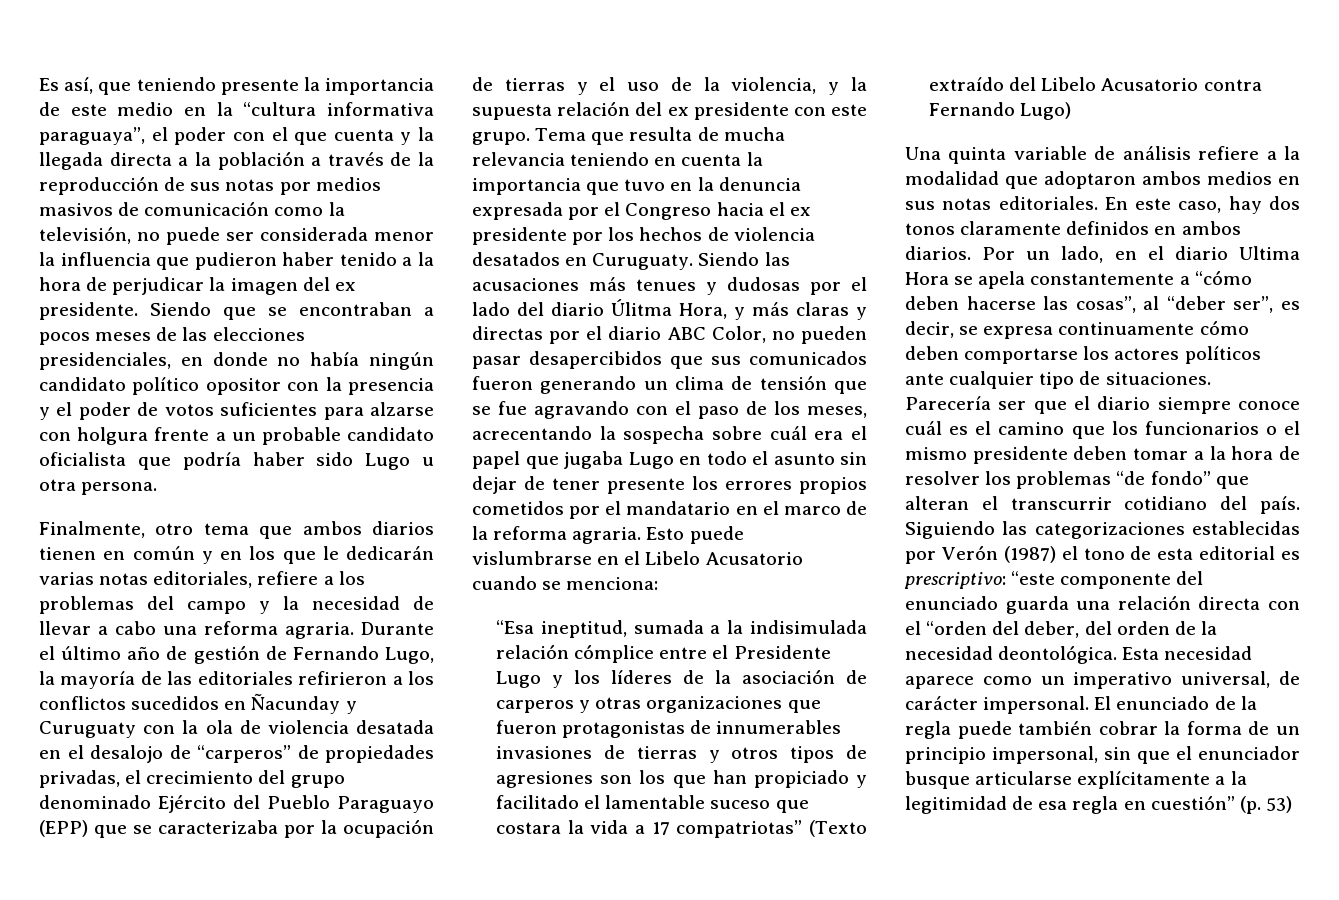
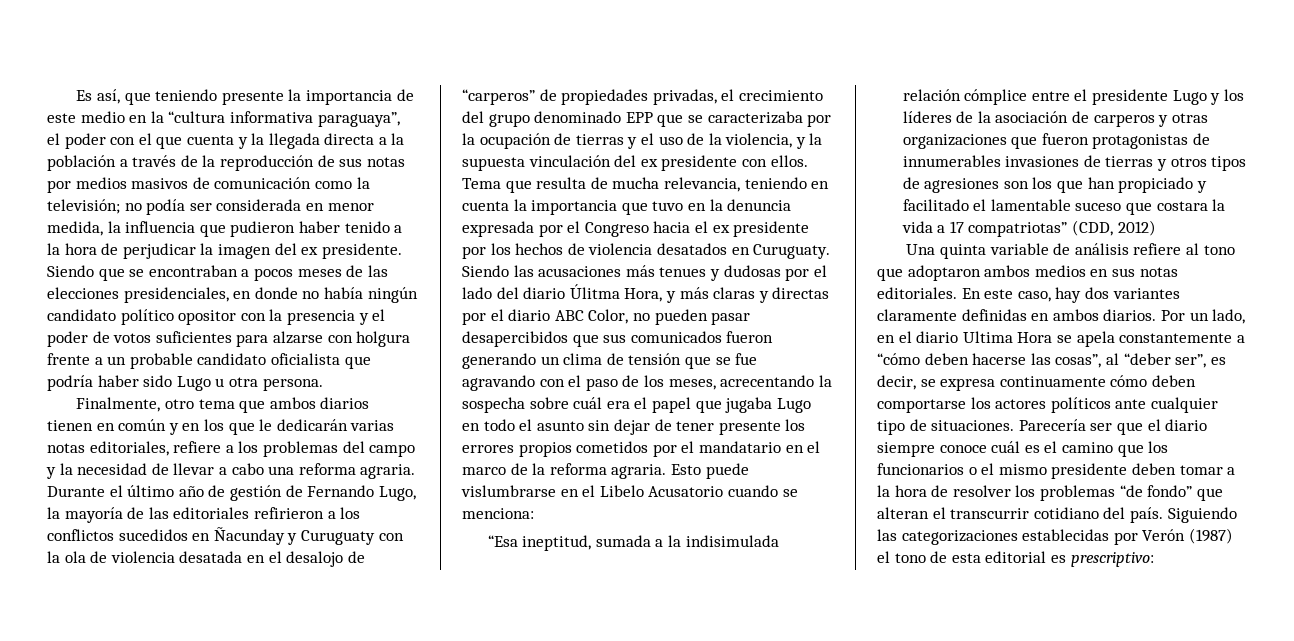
- Es así, que teniendo presente la importancia de este medio en la “cultura informativa paraguaya”, el poder con el que cuenta y la llegada directa a la población a través de la reproducción de sus notas por medios masivos de comunicación como la televisión, no puede ser considerada menor la influencia que pudieron haber tenido a la hora de perjudicar la imagen del ex presidente.
+ Es así, que teniendo presente la importancia de este medio en la “cultura informativa paraguaya”, el poder con el que cuenta y la llegada directa a la población a través de la reproducción de sus notas por medios masivos de comunicación como la televisión; no podía ser considerada en menor medida, la influencia que pudieron haber tenido a la hora de perjudicar la imagen del ex presidente.
- Durante el último año de gestión de Fernando Lugo, la mayoría de las editoriales refirieron a los conflictos sucedidos en Ñacunday y Curuguaty con la ola de violencia desatada en el desalojo de “carperos” de propiedades privadas, el crecimiento del grupo denominado Ejército del Pueblo Paraguayo (EPP) que se caracterizaba por la ocupación de tierras y el uso de la violencia, y la supuesta relación del ex presidente con este grupo.
+ Durante el último año de gestión de Fernando Lugo, la mayoría de las editoriales refirieron a los conflictos sucedidos en Ñacunday y Curuguaty con la ola de violencia desatada en el desalojo de “carperos” de propiedades privadas, el crecimiento del grupo denominado EPP que se caracterizaba por la ocupación de tierras y el uso de la violencia, y la supuesta vinculación del ex presidente con ellos.
- Tema que resulta de mucha relevancia teniendo en cuenta la importancia que tuvo en la denuncia expresada por el Congreso hacia el ex presidente por los hechos de violencia desatados en Curuguaty.
+ Tema que resulta de mucha relevancia, teniendo en cuenta la importancia que tuvo en la denuncia expresada por el Congreso hacia el ex presidente por los hechos de violencia desatados en Curuguaty.
- “Esa ineptitud, sumada a la indisimulada relación cómplice entre el Presidente Lugo y los líderes de la asociación de carperos y otras organizaciones que fueron protagonistas de innumerables invasiones de tierras y otros tipos de agresiones son los que han propiciado y facilitado el lamentable suceso que costara la vida a 17 compatriotas” (Texto extraído del Libelo Acusatorio contra Fernando Lugo)
+ “Esa ineptitud, sumada a la indisimulada relación cómplice entre el presidente Lugo y los líderes de la asociación de carperos y otras organizaciones que fueron protagonistas de innumerables invasiones de tierras y otros tipos de agresiones son los que han propiciado y facilitado el lamentable suceso que costara la vida a 17 compatriotas” (CDD, 2012)
- Una quinta variable de análisis refiere a la modalidad que adoptaron ambos medios en sus notas editoriales.
+ Una quinta variable de análisis refiere al tono que adoptaron ambos medios en sus notas editoriales.
- En este caso, hay dos tonos claramente definidos en ambos diarios.
+ En este caso, hay dos variantes claramente definidas en ambos diarios.
- Siguiendo las categorizaciones establecidas por Verón (1987) el tono de esta editorial es prescriptivo: “este componente del enunciado guarda una relación directa con el “orden del deber, del orden de la necesidad deontológica. Esta necesidad aparece como un imperativo universal, de carácter impersonal. El enunciado de la regla puede también cobrar la forma de un principio impersonal, sin que el enunciador busque articularse explícitamente a la legitimidad de esa regla en cuestión” (p. 53)
+ Siguiendo las categorizaciones establecidas por Verón (1987) el tono de esta editorial es prescriptivo:

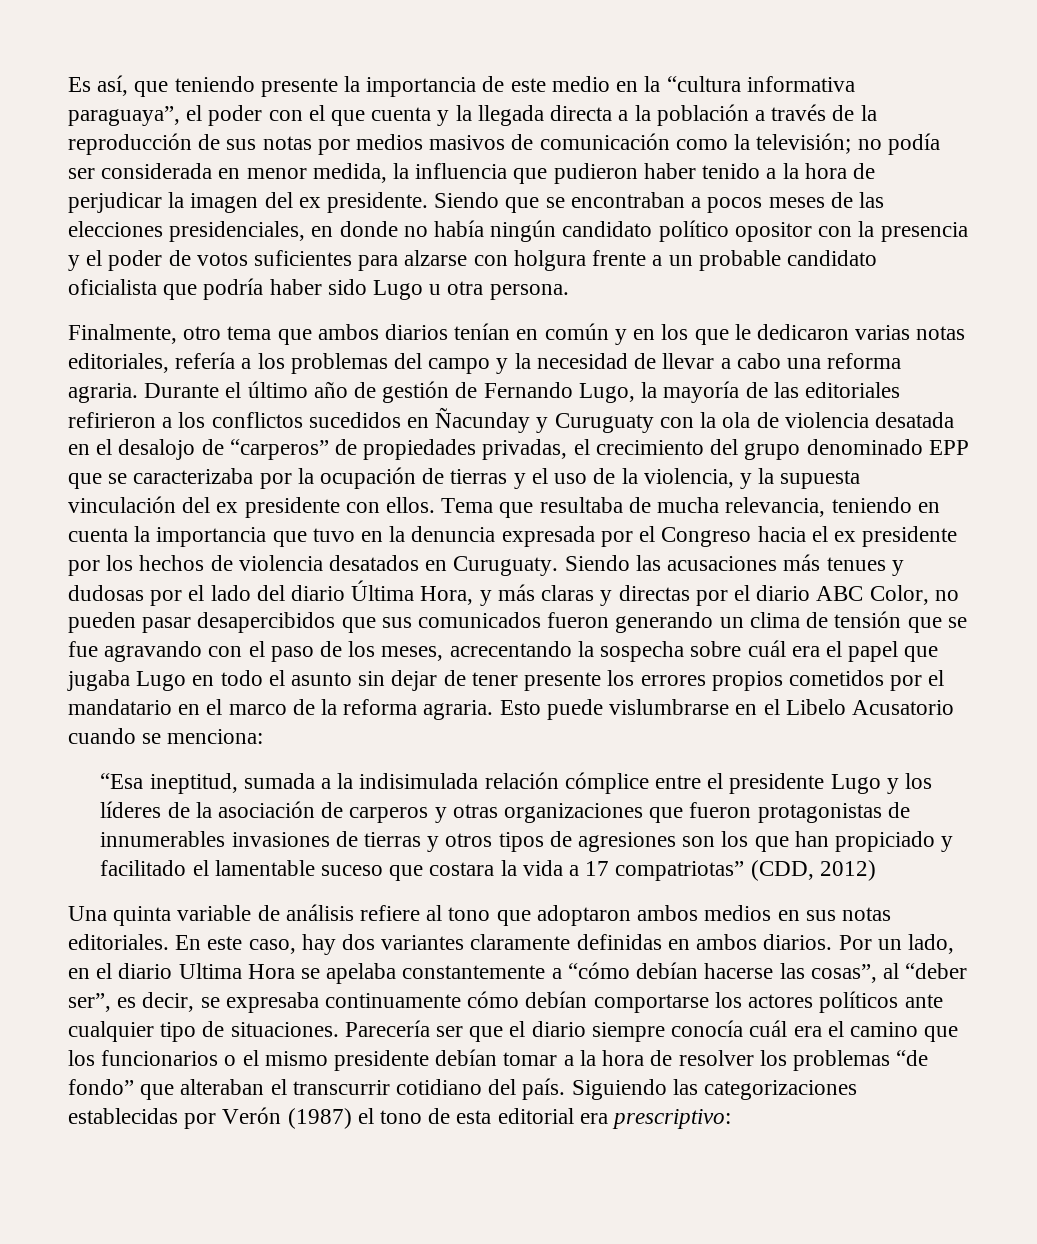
- Finalmente, otro tema que ambos diarios tienen en común y en los que le dedicarán varias notas editoriales, refiere a los problemas del campo y la necesidad de llevar a cabo una reforma agraria.
+ Finalmente, otro tema que ambos diarios tenían en común y en los que le dedicaron varias notas editoriales, refería a los problemas del campo y la necesidad de llevar a cabo una reforma agraria.
- Tema que resulta de mucha relevancia, teniendo en cuenta la importancia que tuvo en la denuncia expresada por el Congreso hacia el ex presidente por los hechos de violencia desatados en Curuguaty.
+ Tema que resultaba de mucha relevancia, teniendo en cuenta la importancia que tuvo en la denuncia expresada por el Congreso hacia el ex presidente por los hechos de violencia desatados en Curuguaty.
- Siendo las acusaciones más tenues y dudosas por el lado del diario Úlitma Hora, y más claras y directas por el diario ABC Color, no pueden pasar desapercibidos que sus comunicados fueron generando un clima de tensión que se fue agravando con el paso de los meses, acrecentando la sospecha sobre cuál era el papel que jugaba Lugo en todo el asunto sin dejar de tener presente los errores propios cometidos por el mandatario en el marco de la reforma agraria.
+ Siendo las acusaciones más tenues y dudosas por el lado del diario Última Hora, y más claras y directas por el diario ABC Color, no pueden pasar desapercibidos que sus comunicados fueron generando un clima de tensión que se fue agravando con el paso de los meses, acrecentando la sospecha sobre cuál era el papel que jugaba Lugo en todo el asunto sin dejar de tener presente los errores propios cometidos por el mandatario en el marco de la reforma agraria.
- Por un lado, en el diario Ultima Hora se apela constantemente a “cómo deben hacerse las cosas”, al “deber ser”, es decir, se expresa continuamente cómo deben comportarse los actores políticos ante cualquier tipo de situaciones.
+ Por un lado, en el diario Ultima Hora se apelaba constantemente a “cómo debían hacerse las cosas”, al “deber ser”, es decir, se expresaba continuamente cómo debían comportarse los actores políticos ante cualquier tipo de situaciones.
- Parecería ser que el diario siempre conoce cuál es el camino que los funcionarios o el mismo presidente deben tomar a la hora de resolver los problemas “de fondo” que alteran el transcurrir cotidiano del país.
+ Parecería ser que el diario siempre conocía cuál era el camino que los funcionarios o el mismo presidente debían tomar a la hora de resolver los problemas “de fondo” que alteraban el transcurrir cotidiano del país.
- Siguiendo las categorizaciones establecidas por Verón (1987) el tono de esta editorial es prescriptivo:
+ Siguiendo las categorizaciones establecidas por Verón (1987) el tono de esta editorial era prescriptivo:

